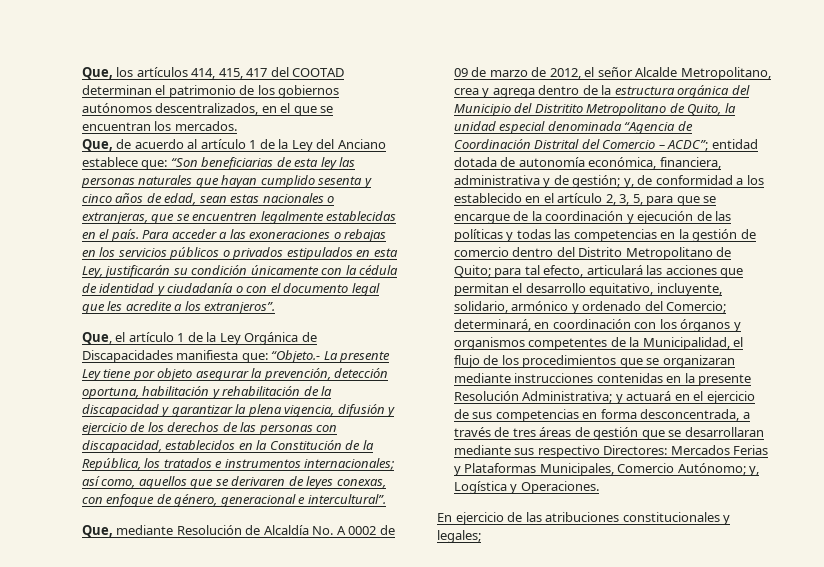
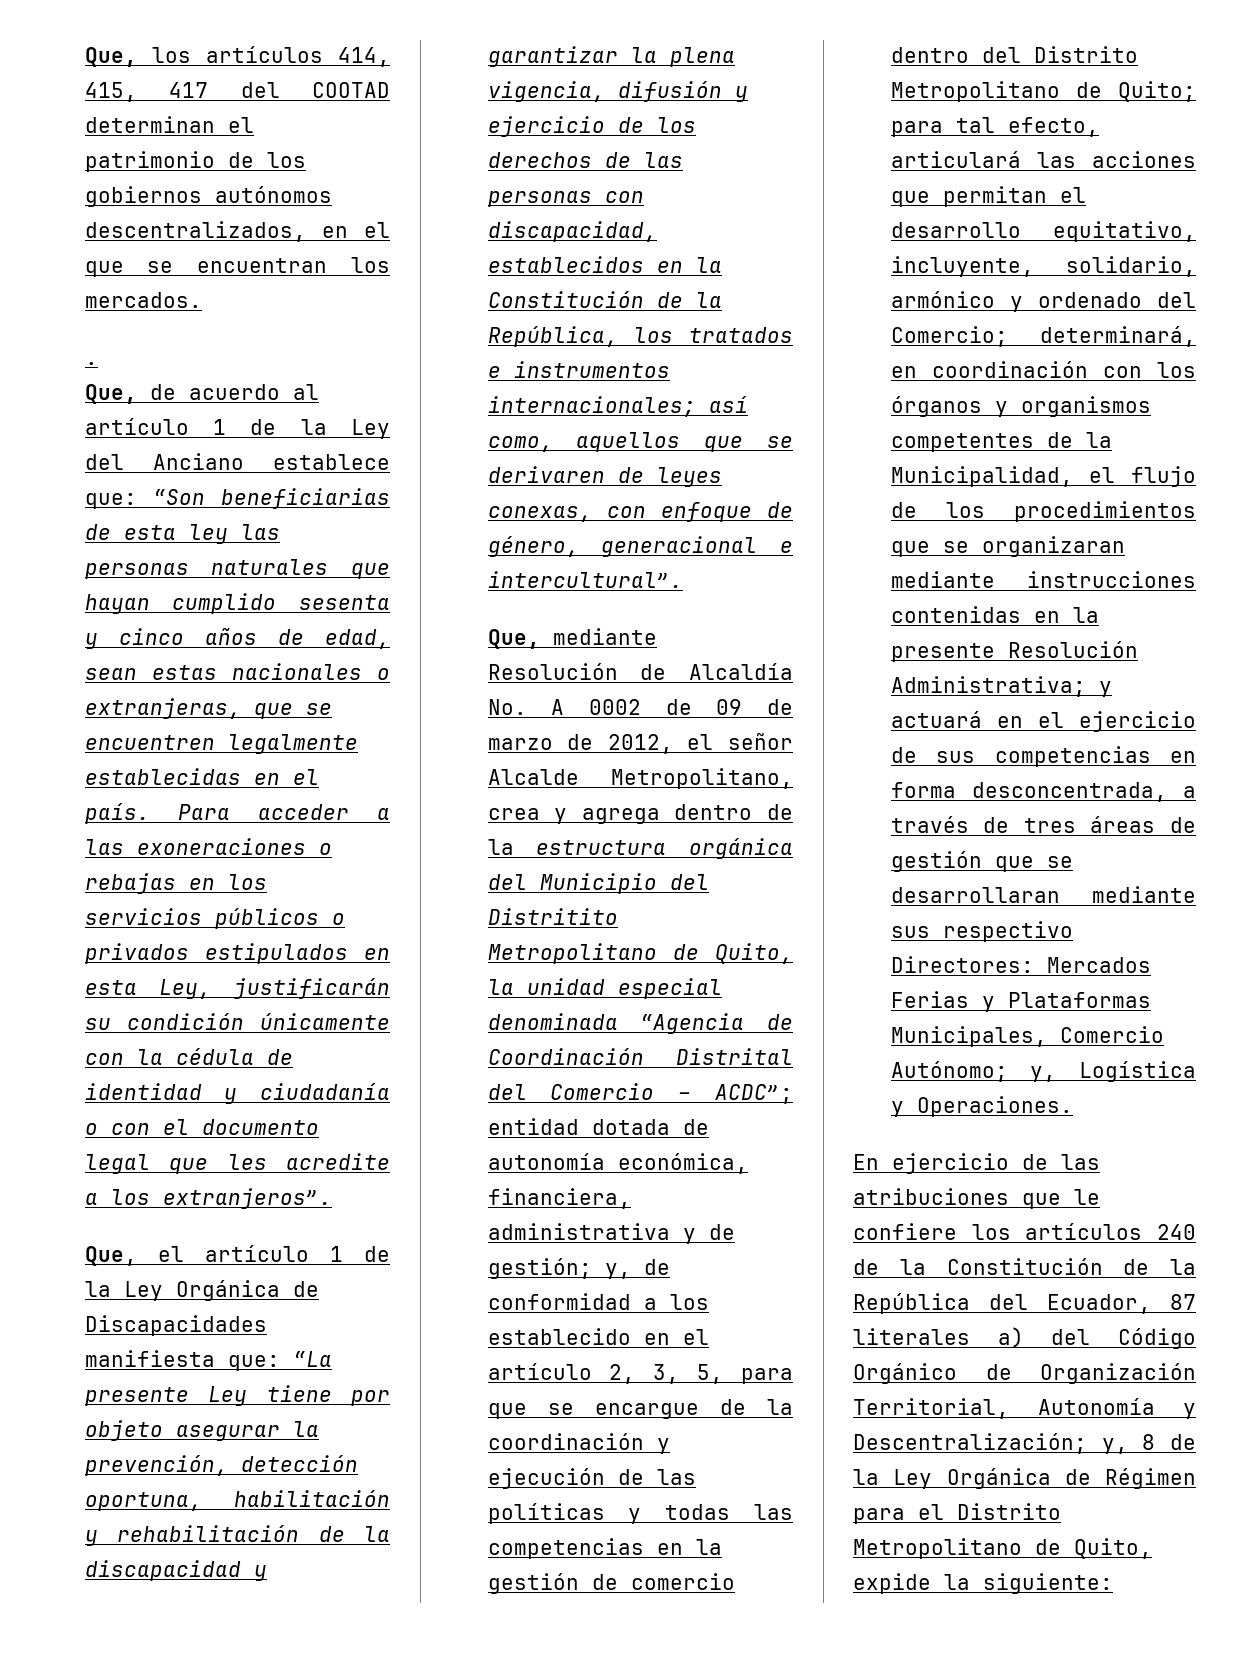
+ .
- “Objeto.- La presente Ley tiene por objeto asegurar la prevención, detección oportuna, habilitación y rehabilitación de la discapacidad y garantizar la plena vigencia, difusión y ejercicio de los derechos de las personas con discapacidad, establecidos en la Constitución de la República, los tratados e instrumentos internacionales;
+ “La presente Ley tiene por objeto asegurar la prevención, detección oportuna, habilitación y rehabilitación de la discapacidad y garantizar la plena vigencia, difusión y ejercicio de los derechos de las personas con discapacidad, establecidos en la Constitución de la República, los tratados e instrumentos internacionales;
- En ejercicio de las atribuciones constitucionales y legales;
+ En ejercicio de las atribuciones que le confiere los artículos 240 de la Constitución de la República del Ecuador, 87 literales a) del Código Orgánico de Organización Territorial, Autonomía y Descentralización; y, 8 de la Ley Orgánica de Régimen para el Distrito Metropolitano de Quito, expide la siguiente:

